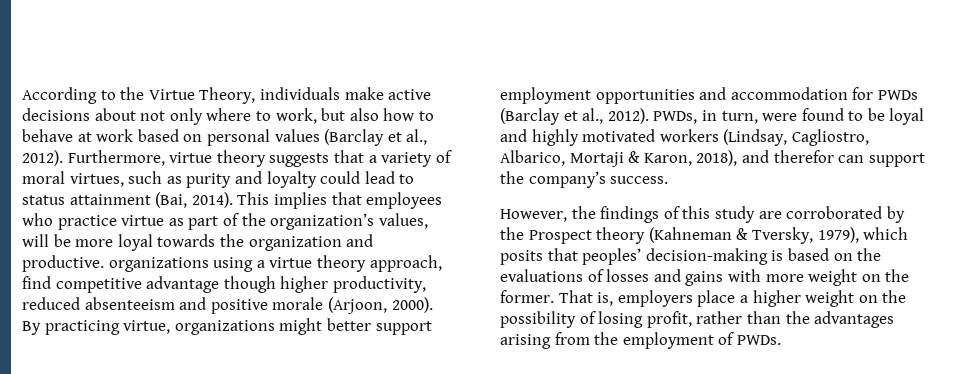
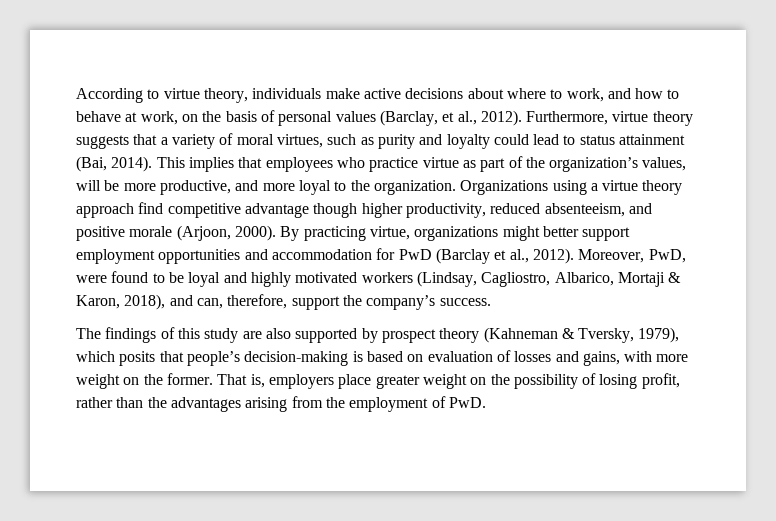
- According to the Virtue Theory, individuals make active decisions about not only where to work, but also how to behave at work based on personal values (Barclay et al., 2012).
+ According to virtue theory, individuals make active decisions about where to work, and how to behave at work, on the basis of personal values (Barclay, et al., 2012).
- This implies that employees who practice virtue as part of the organization’s values, will be more loyal towards the organization and productive. organizations using a virtue theory approach, find competitive advantage though higher productivity, reduced absenteeism and positive morale (Arjoon, 2000).
+ This implies that employees who practice virtue as part of the organization’s values, will be more productive, and more loyal to the organization. Organizations using a virtue theory approach find competitive advantage though higher productivity, reduced absenteeism, and positive morale (Arjoon, 2000).
- By practicing virtue, organizations might better support employment opportunities and accommodation for PWDs (Barclay et al., 2012). PWDs, in turn, were found to be loyal and highly motivated workers (Lindsay, Cagliostro, Albarico, Mortaji & Karon, 2018), and therefor can support the company’s success.
+ By practicing virtue, organizations might better support employment opportunities and accommodation for PwD (Barclay et al., 2012). Moreover, PwD, were found to be loyal and highly motivated workers (Lindsay, Cagliostro, Albarico, Mortaji & Karon, 2018), and can, therefore, support the company’s success.
- However, the findings of this study are corroborated by the Prospect theory (Kahneman & Tversky, 1979), which posits that peoples’ decision-making is based on the evaluations of losses and gains with more weight on the former.
+ The findings of this study are also supported by prospect theory (Kahneman & Tversky, 1979), which posits that people’s decision-making is based on evaluation of losses and gains, with more weight on the former.
- That is, employers place a higher weight on the possibility of losing profit, rather than the advantages arising from the employment of PWDs.
+ That is, employers place greater weight on the possibility of losing profit, rather than the advantages arising from the employment of PwD.

